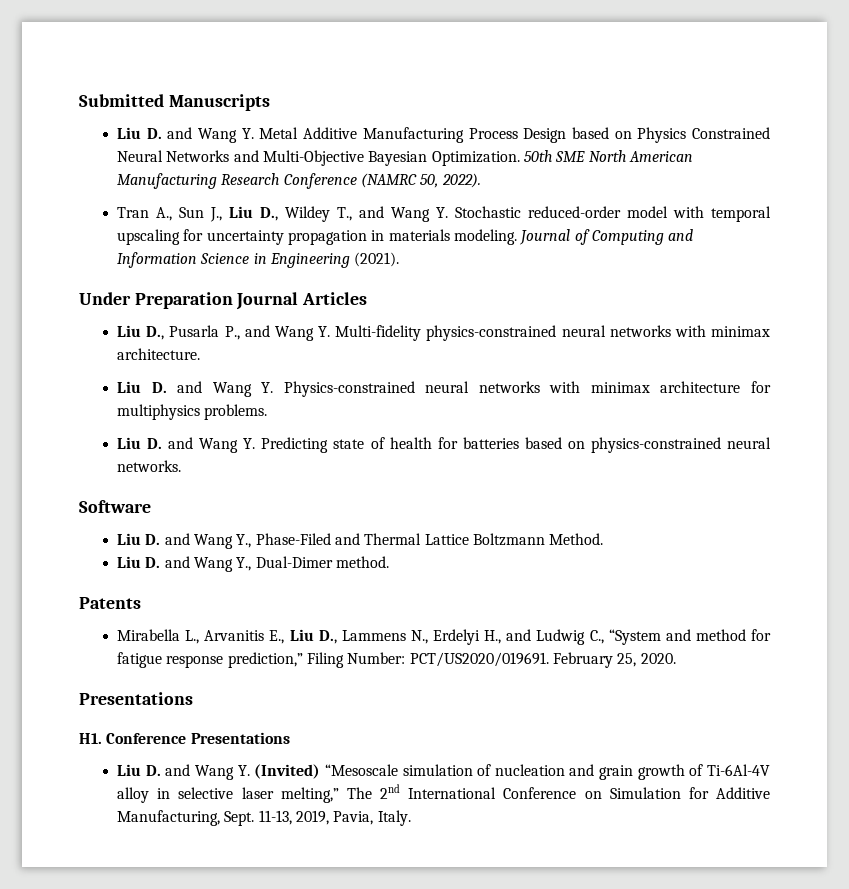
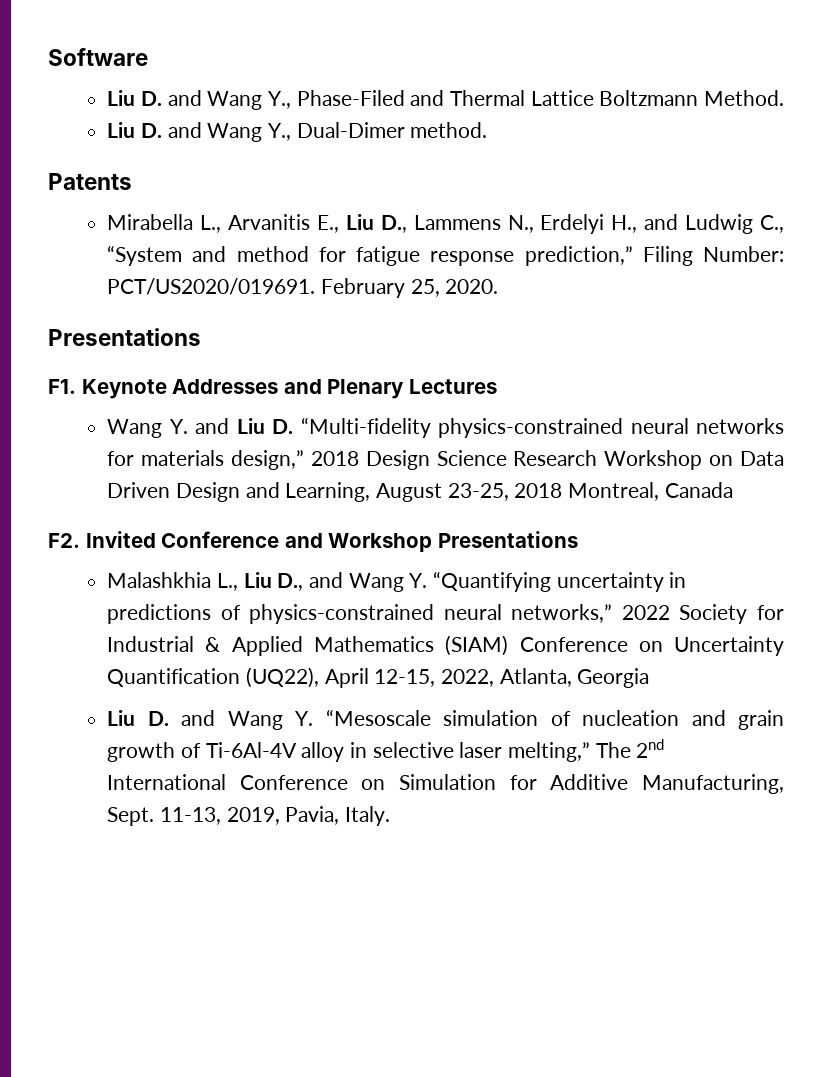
- Submitted Manuscripts
- Liu D. and Wang Y. Metal Additive Manufacturing Process Design based on Physics Constrained Neural Networks and Multi-Objective Bayesian Optimization. 50th SME North American Manufacturing Research Conference (NAMRC 50, 2022).
- Tran A., Sun J., Liu D., Wildey T., and Wang Y. Stochastic reduced-order model with temporal upscaling for uncertainty propagation in materials modeling. Journal of Computing and Information Science in Engineering (2021).
- Under Preparation Journal Articles
- Liu D., Pusarla P., and Wang Y. Multi-fidelity physics-constrained neural networks with minimax architecture.
- Liu D. and Wang Y. Physics-constrained neural networks with minimax architecture for multiphysics problems.
- Liu D. and Wang Y. Predicting state of health for batteries based on physics-constrained neural networks.
- H1. Conference Presentations
- Liu D. and Wang Y. (Invited) “Mesoscale simulation of nucleation and grain growth of Ti-6Al-4V alloy in selective laser melting,” The 2nd International Conference on Simulation for Additive Manufacturing, Sept.
+ F1. Keynote Addresses and Plenary Lectures
+ Wang Y. and Liu D. “Multi-fidelity physics-constrained neural networks for materials design,” 2018 Design Science Research Workshop on Data Driven Design and Learning, August 23-25, 2018 Montreal, Canada
+ F2. Invited Conference and Workshop Presentations
+ Malashkhia L., Liu D., and Wang Y. “Quantifying uncertainty in predictions of physics-constrained neural networks,” 2022 Society for Industrial & Applied Mathematics (SIAM) Conference on Uncertainty Quantification (UQ22), April 12-15, 2022, Atlanta, Georgia
+ Liu D. and Wang Y. “Mesoscale simulation of nucleation and grain growth of Ti-6Al-4V alloy in selective laser melting,” The 2nd International Conference on Simulation for Additive Manufacturing, Sept.

